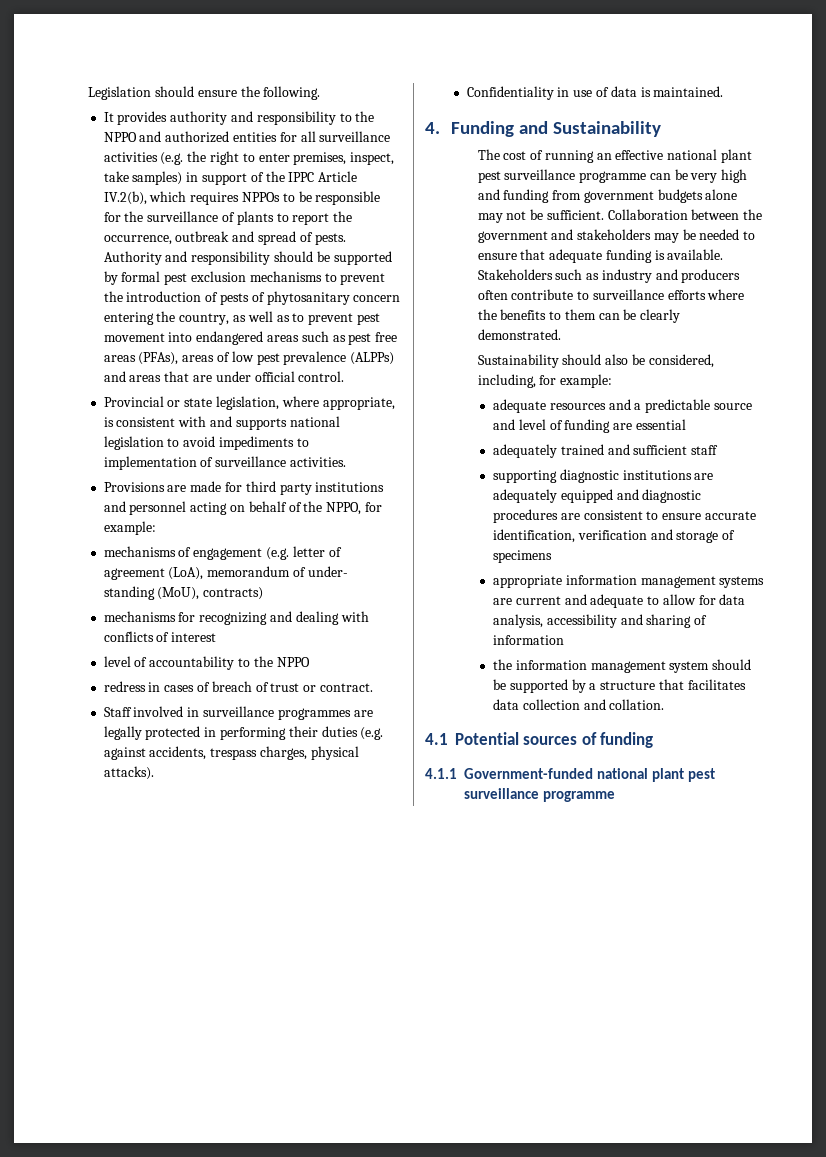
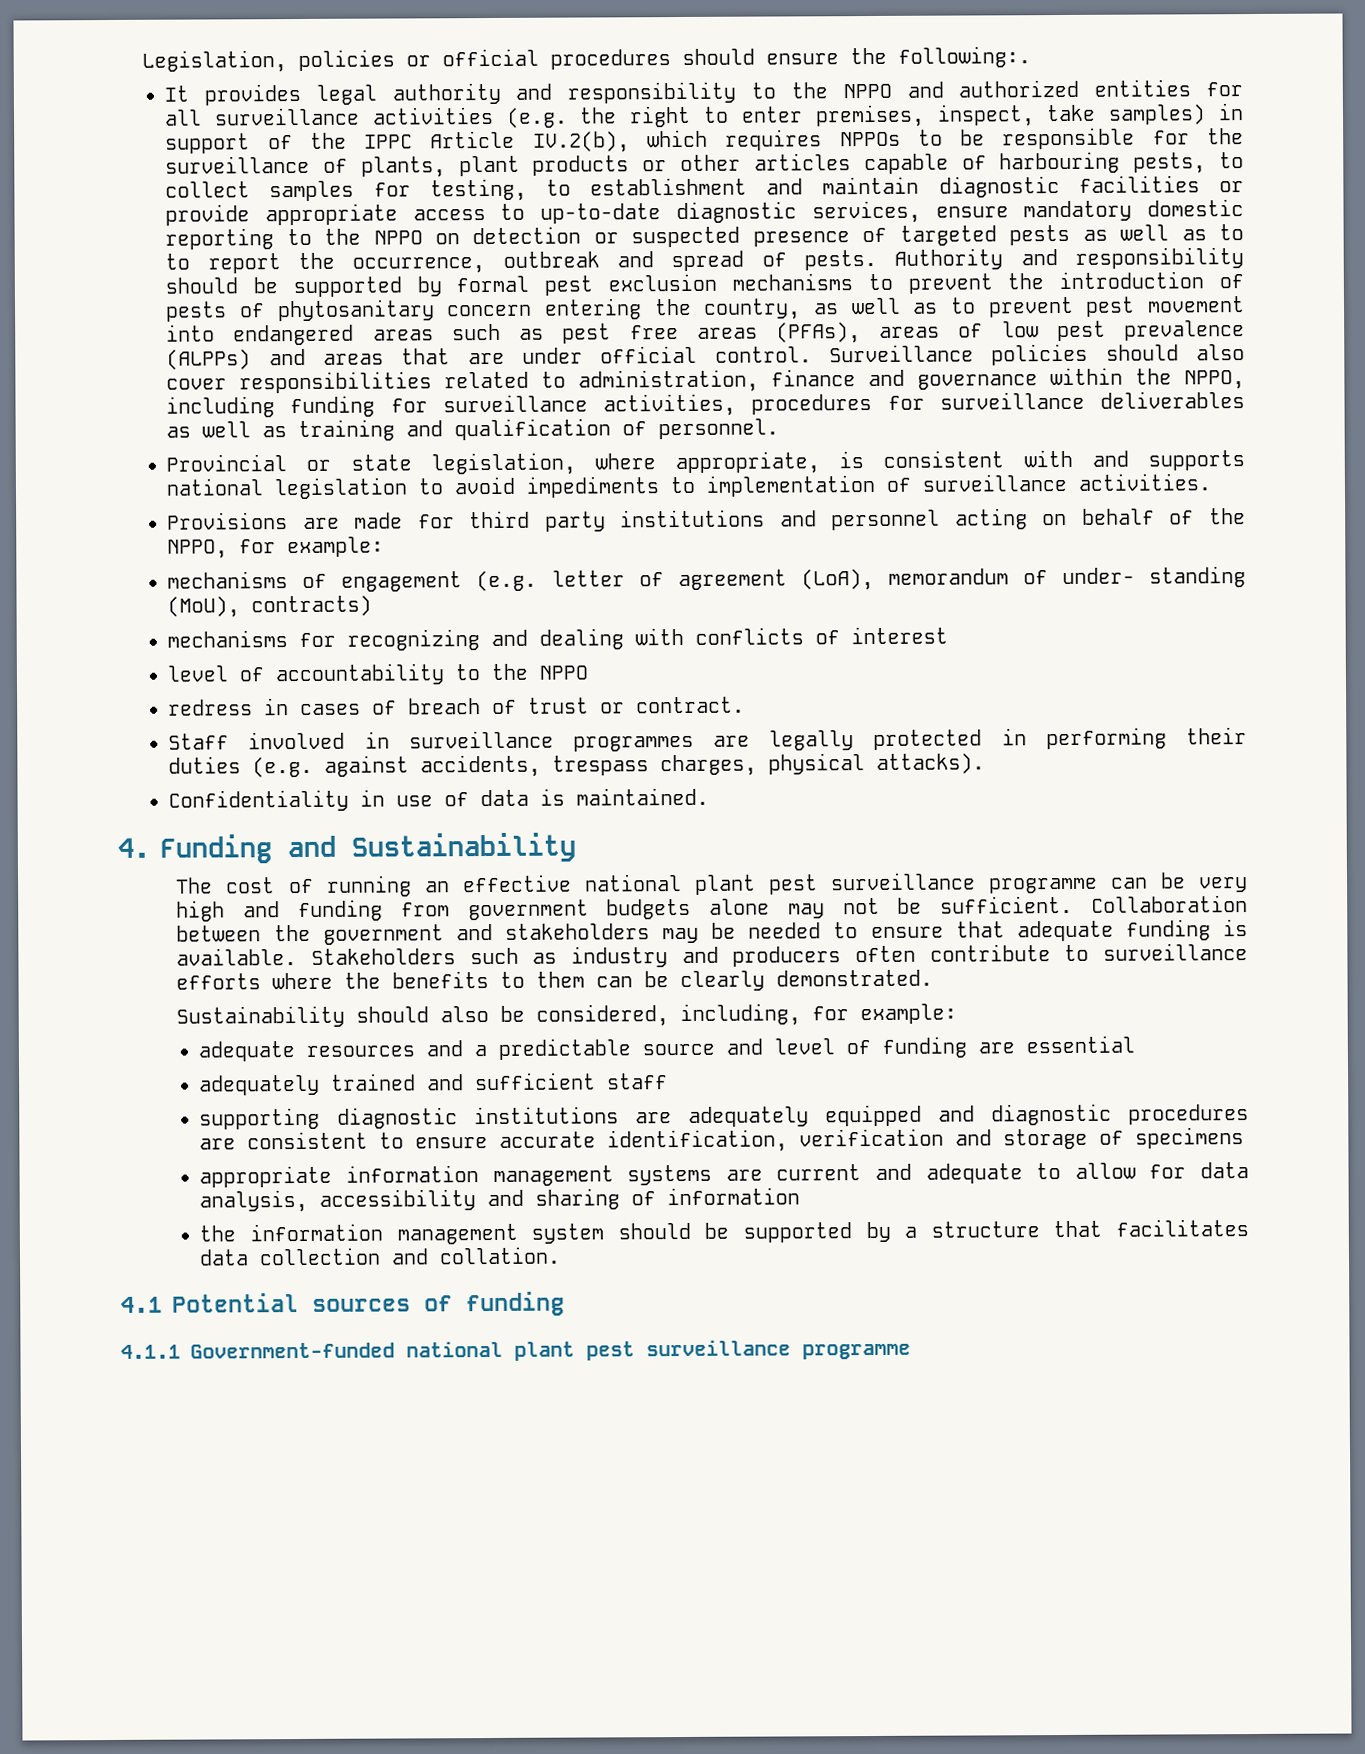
- Legislation should ensure the following.
+ Legislation, policies or official procedures should ensure the following:.
- It provides authority and responsibility to the NPPO and authorized entities for all surveillance activities (e.g. the right to enter premises, inspect, take samples) in support of the IPPC Article IV.2(b), which requires NPPOs to be responsible for the surveillance of plants to report the occurrence, outbreak and spread of pests.
+ It provides legal authority and responsibility to the NPPO and authorized entities for all surveillance activities (e.g. the right to enter premises, inspect, take samples) in support of the IPPC Article IV.2(b), which requires NPPOs to be responsible for the surveillance of plants, plant products or other articles capable of harbouring pests, to collect samples for testing, to establishment and maintain diagnostic facilities or provide appropriate access to up-to-date diagnostic services, ensure mandatory domestic reporting to the NPPO on detection or suspected presence of targeted pests as well as to to report the occurrence, outbreak and spread of pests.
+ Surveillance policies should also cover responsibilities related to administration, finance and governance within the NPPO, including funding for surveillance activities, procedures for surveillance deliverables as well as training and qualification of personnel.

